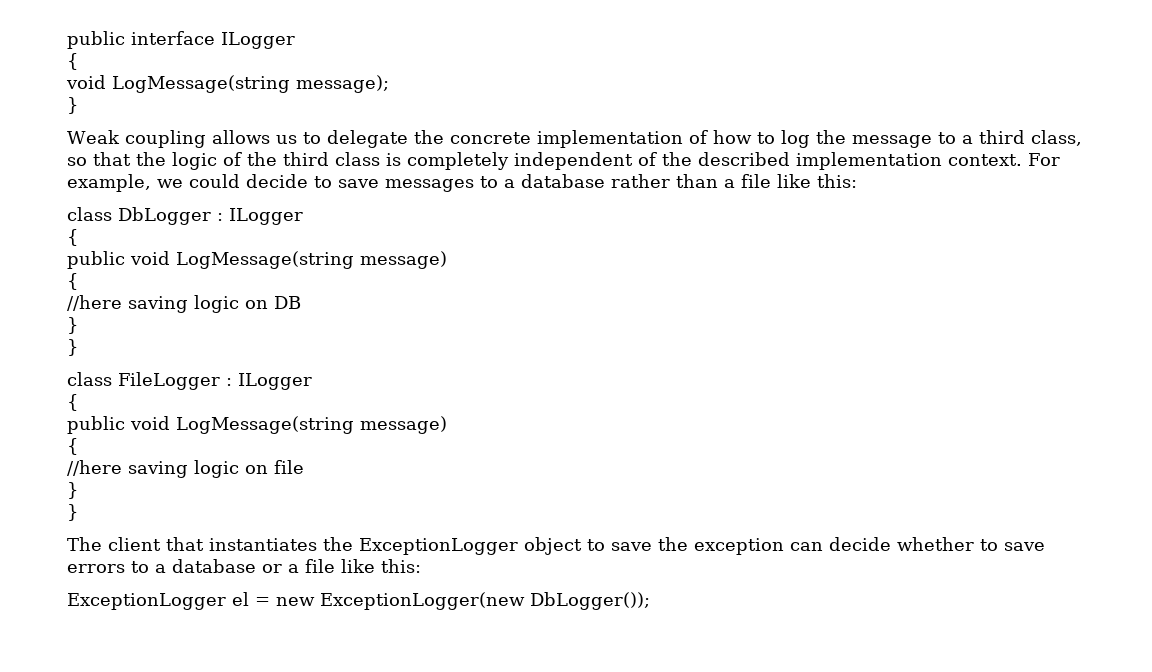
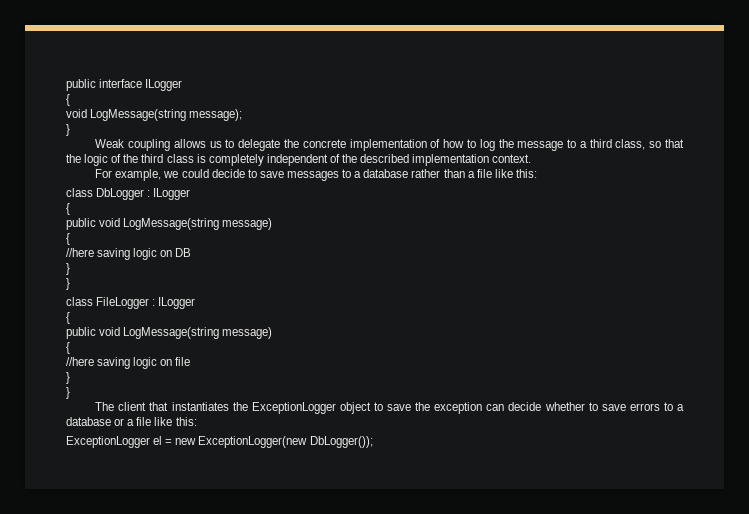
- Weak coupling allows us to delegate the concrete implementation of how to log the message to a third class, so that the logic of the third class is completely independent of the described implementation context. For example, we could decide to save messages to a database rather than a file like this:
+ Weak coupling allows us to delegate the concrete implementation of how to log the message to a third class, so that the logic of the third class is completely independent of the described implementation context.
+ For example, we could decide to save messages to a database rather than a file like this:

